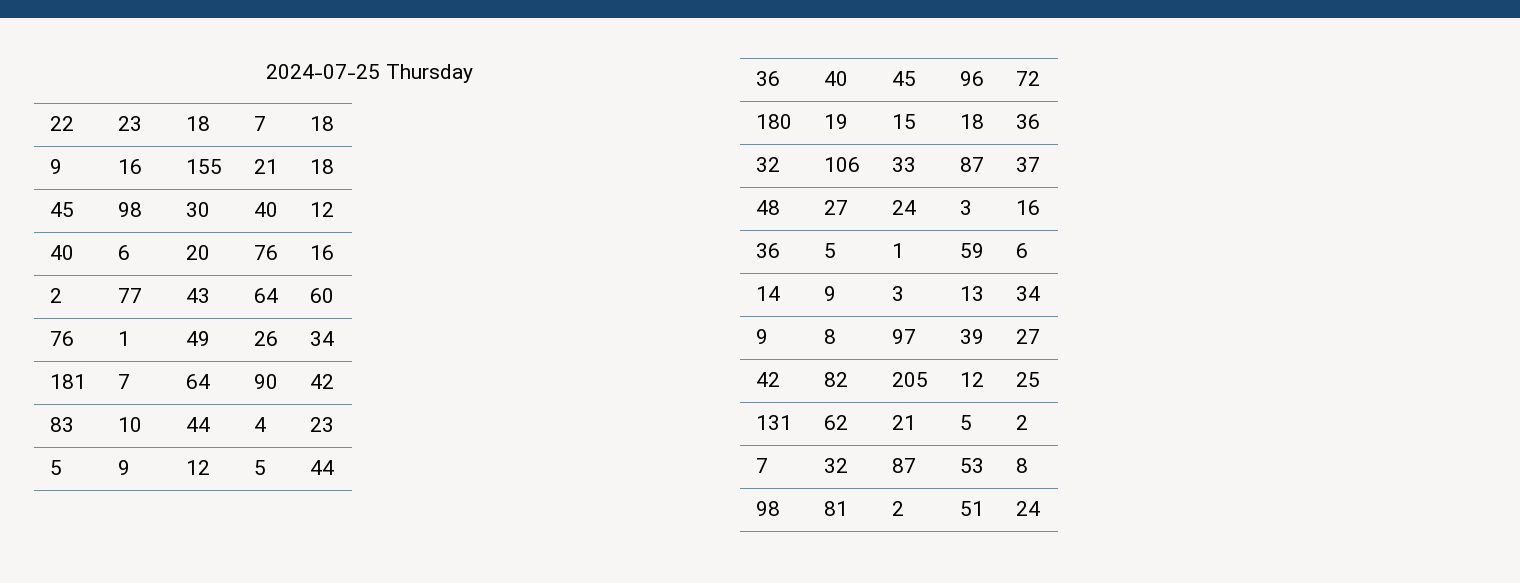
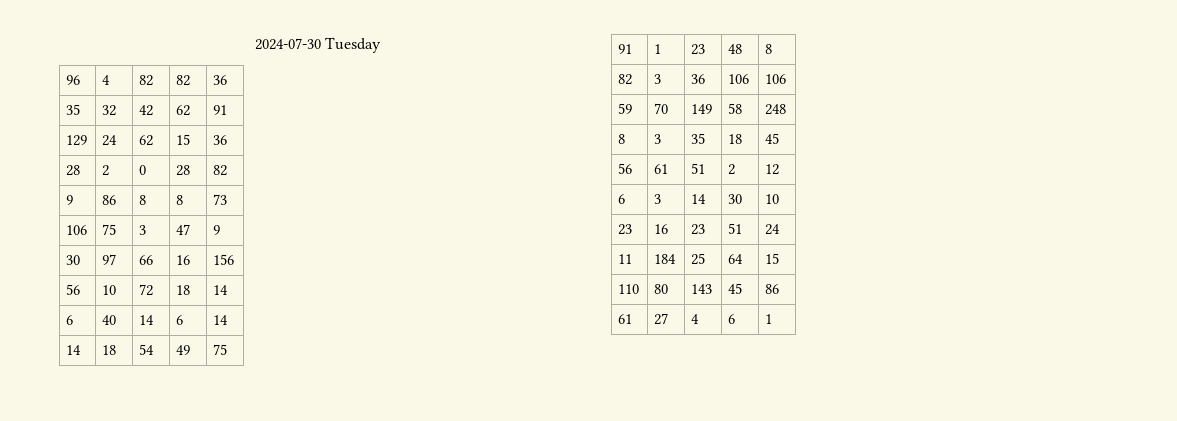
- 2024-07-25 Thursday
- 22 | 23 | 18 | 7 | 18
- 9 | 16 | 155 | 21 | 18
- 45 | 98 | 30 | 40 | 12
- 40 | 6 | 20 | 76 | 16
- 2 | 77 | 43 | 64 | 60
- 76 | 1 | 49 | 26 | 34
- 181 | 7 | 64 | 90 | 42
- 83 | 10 | 44 | 4 | 23
- 5 | 9 | 12 | 5 | 44
- 36 | 40 | 45 | 96 | 72
- 180 | 19 | 15 | 18 | 36
- 32 | 106 | 33 | 87 | 37
- 48 | 27 | 24 | 3 | 16
- 36 | 5 | 1 | 59 | 6
- 14 | 9 | 3 | 13 | 34
- 9 | 8 | 97 | 39 | 27
- 42 | 82 | 205 | 12 | 25
- 131 | 62 | 21 | 5 | 2
- 7 | 32 | 87 | 53 | 8
- 98 | 81 | 2 | 51 | 24
+ 2024-07-30 Tuesday
+ 96 | 4 | 82 | 82 | 36
+ 35 | 32 | 42 | 62 | 91
+ 129 | 24 | 62 | 15 | 36
+ 28 | 2 | 0 | 28 | 82
+ 9 | 86 | 8 | 8 | 73
+ 106 | 75 | 3 | 47 | 9
+ 30 | 97 | 66 | 16 | 156
+ 56 | 10 | 72 | 18 | 14
+ 6 | 40 | 14 | 6 | 14
+ 14 | 18 | 54 | 49 | 75
+ 91 | 1 | 23 | 48 | 8
+ 82 | 3 | 36 | 106 | 106
+ 59 | 70 | 149 | 58 | 248
+ 8 | 3 | 35 | 18 | 45
+ 56 | 61 | 51 | 2 | 12
+ 6 | 3 | 14 | 30 | 10
+ 23 | 16 | 23 | 51 | 24
+ 11 | 184 | 25 | 64 | 15
+ 110 | 80 | 143 | 45 | 86
+ 61 | 27 | 4 | 6 | 1

